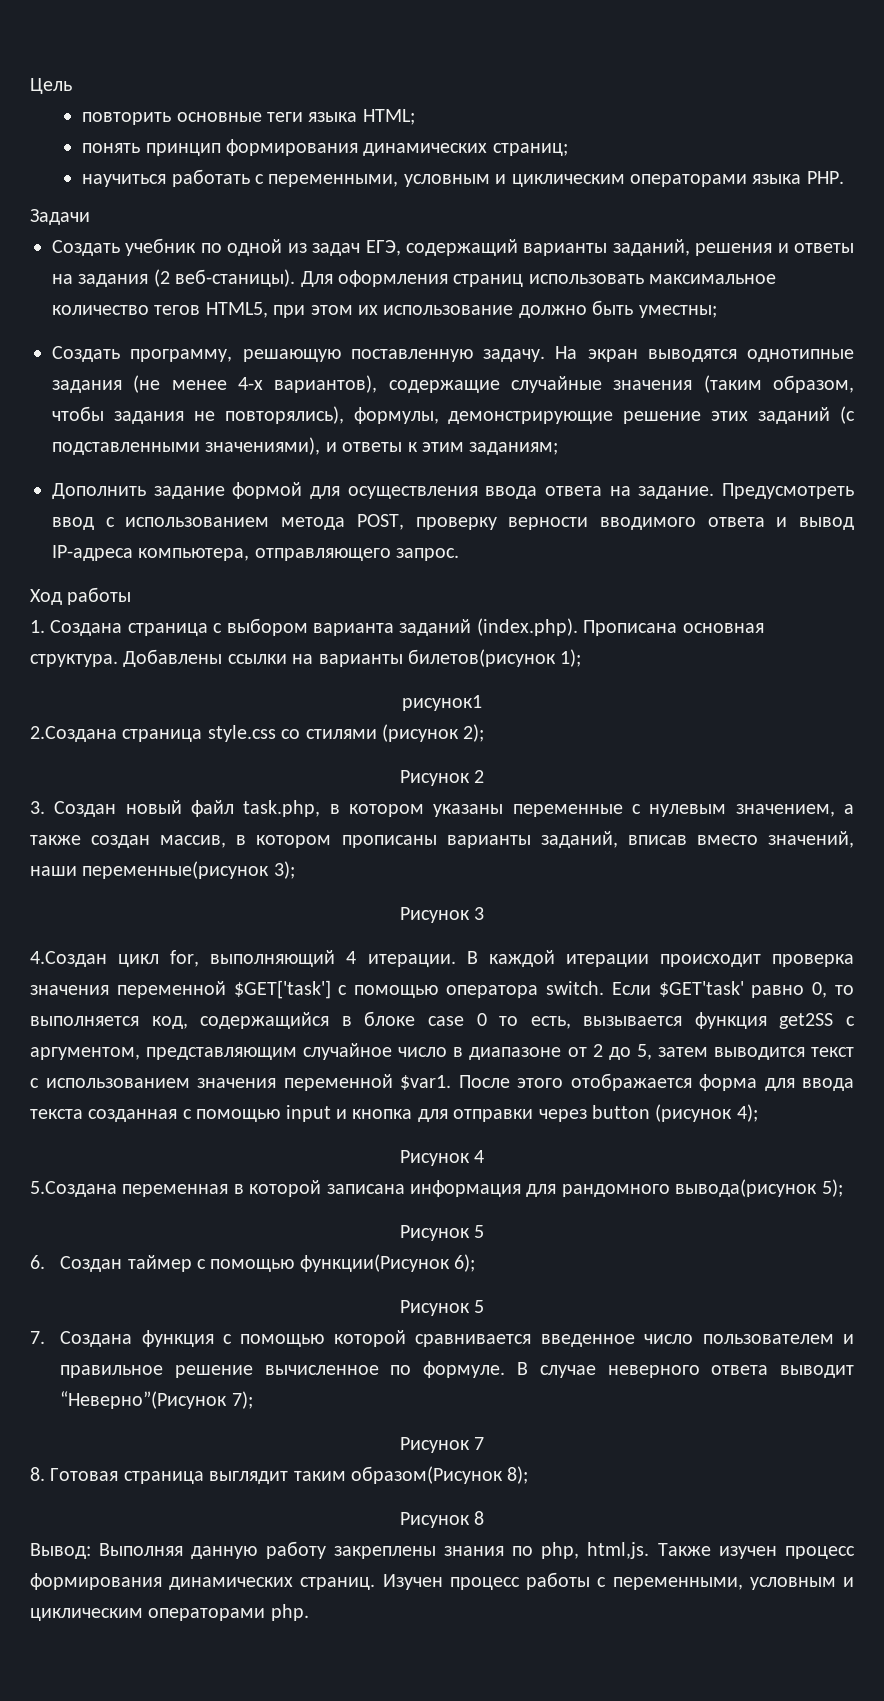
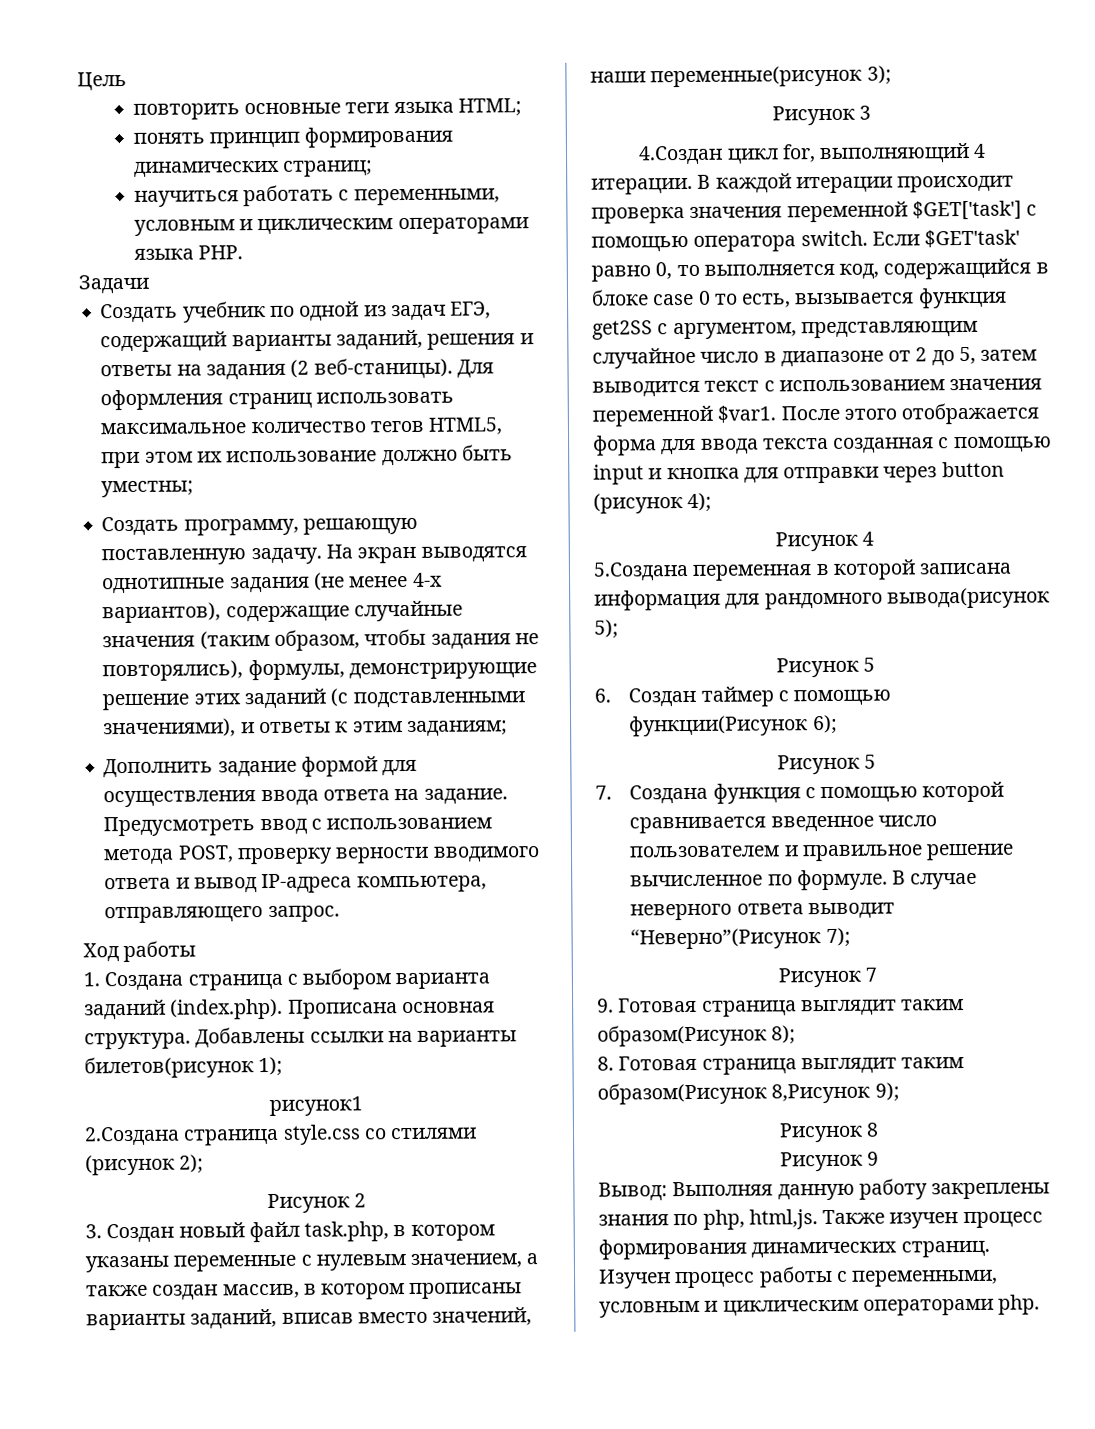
- 8. Готовая страница выглядит таким образом(Рисунок 8);
+ 9. Готовая страница выглядит таким образом(Рисунок 8);
+ 8. Готовая страница выглядит таким образом(Рисунок 8,Рисунок 9);
+ Рисунок 9

